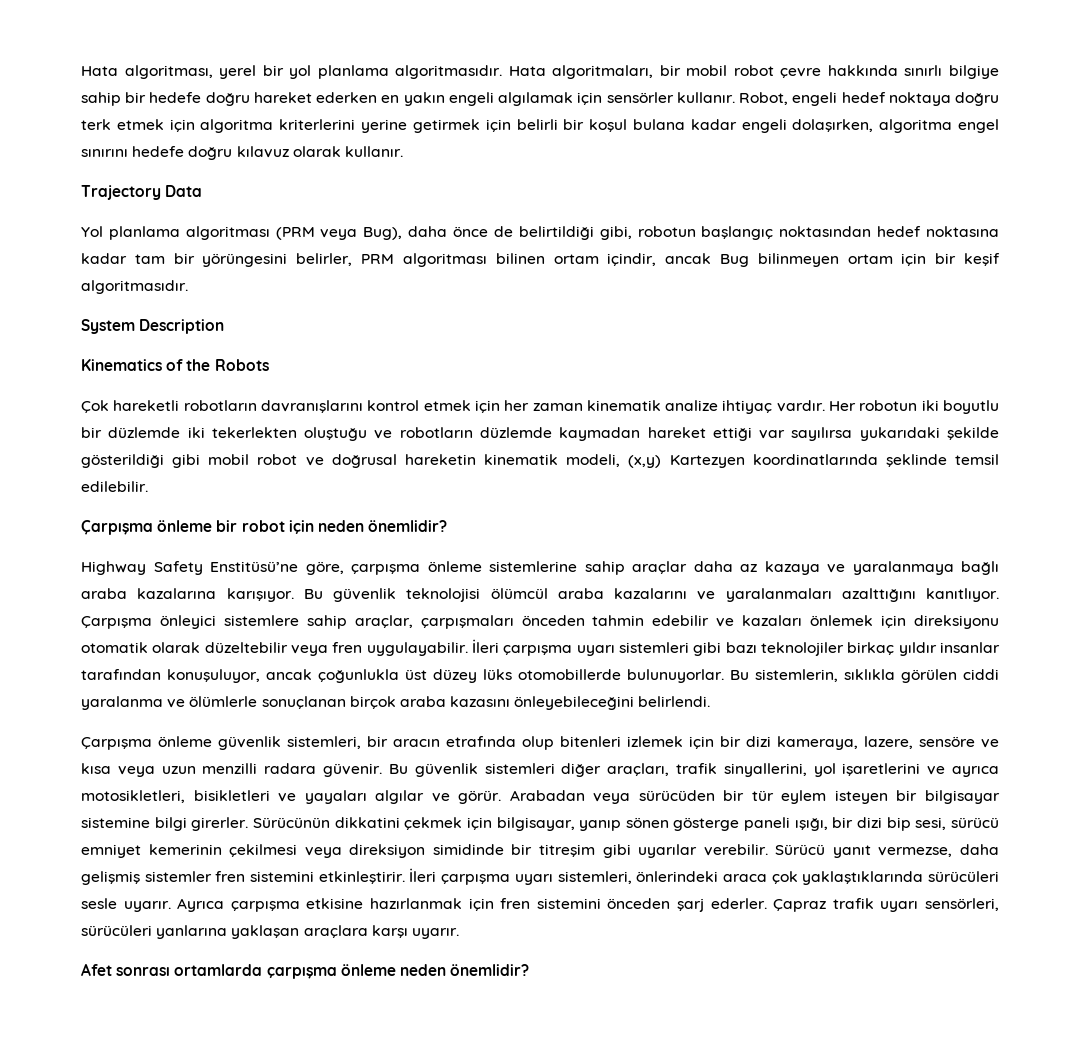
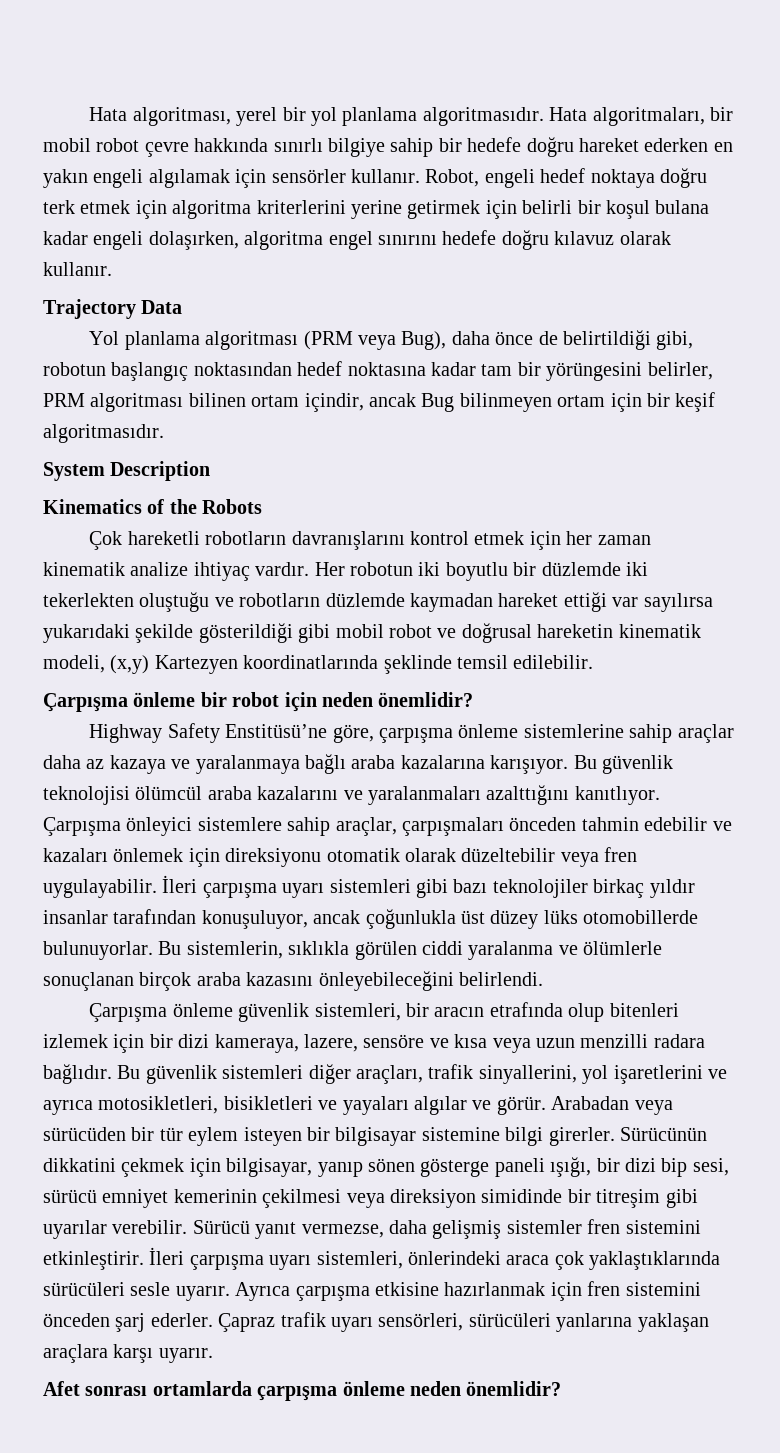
- Çarpışma önleme güvenlik sistemleri, bir aracın etrafında olup bitenleri izlemek için bir dizi kameraya, lazere, sensöre ve kısa veya uzun menzilli radara güvenir.
+ Çarpışma önleme güvenlik sistemleri, bir aracın etrafında olup bitenleri izlemek için bir dizi kameraya, lazere, sensöre ve kısa veya uzun menzilli radara bağlıdır.

